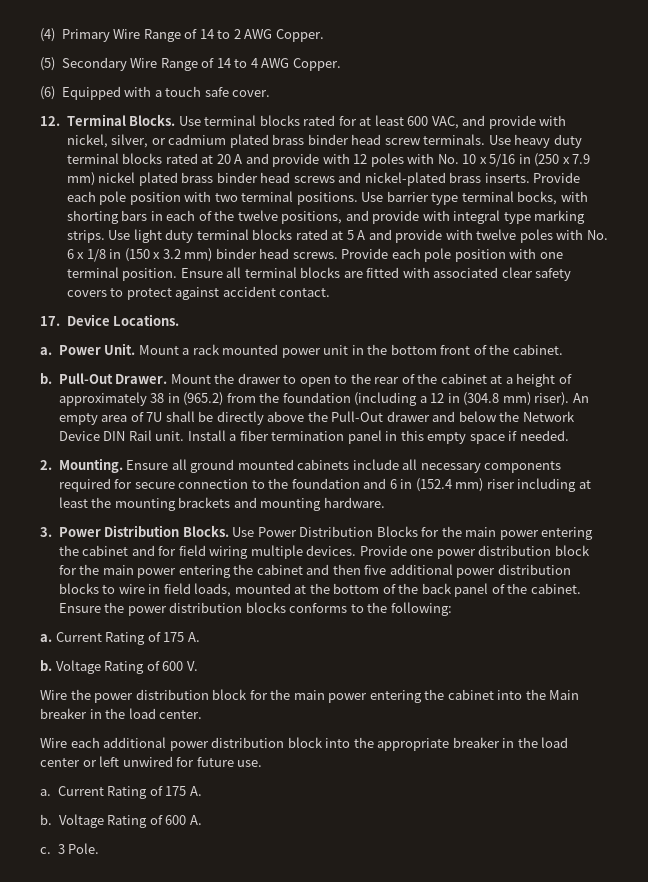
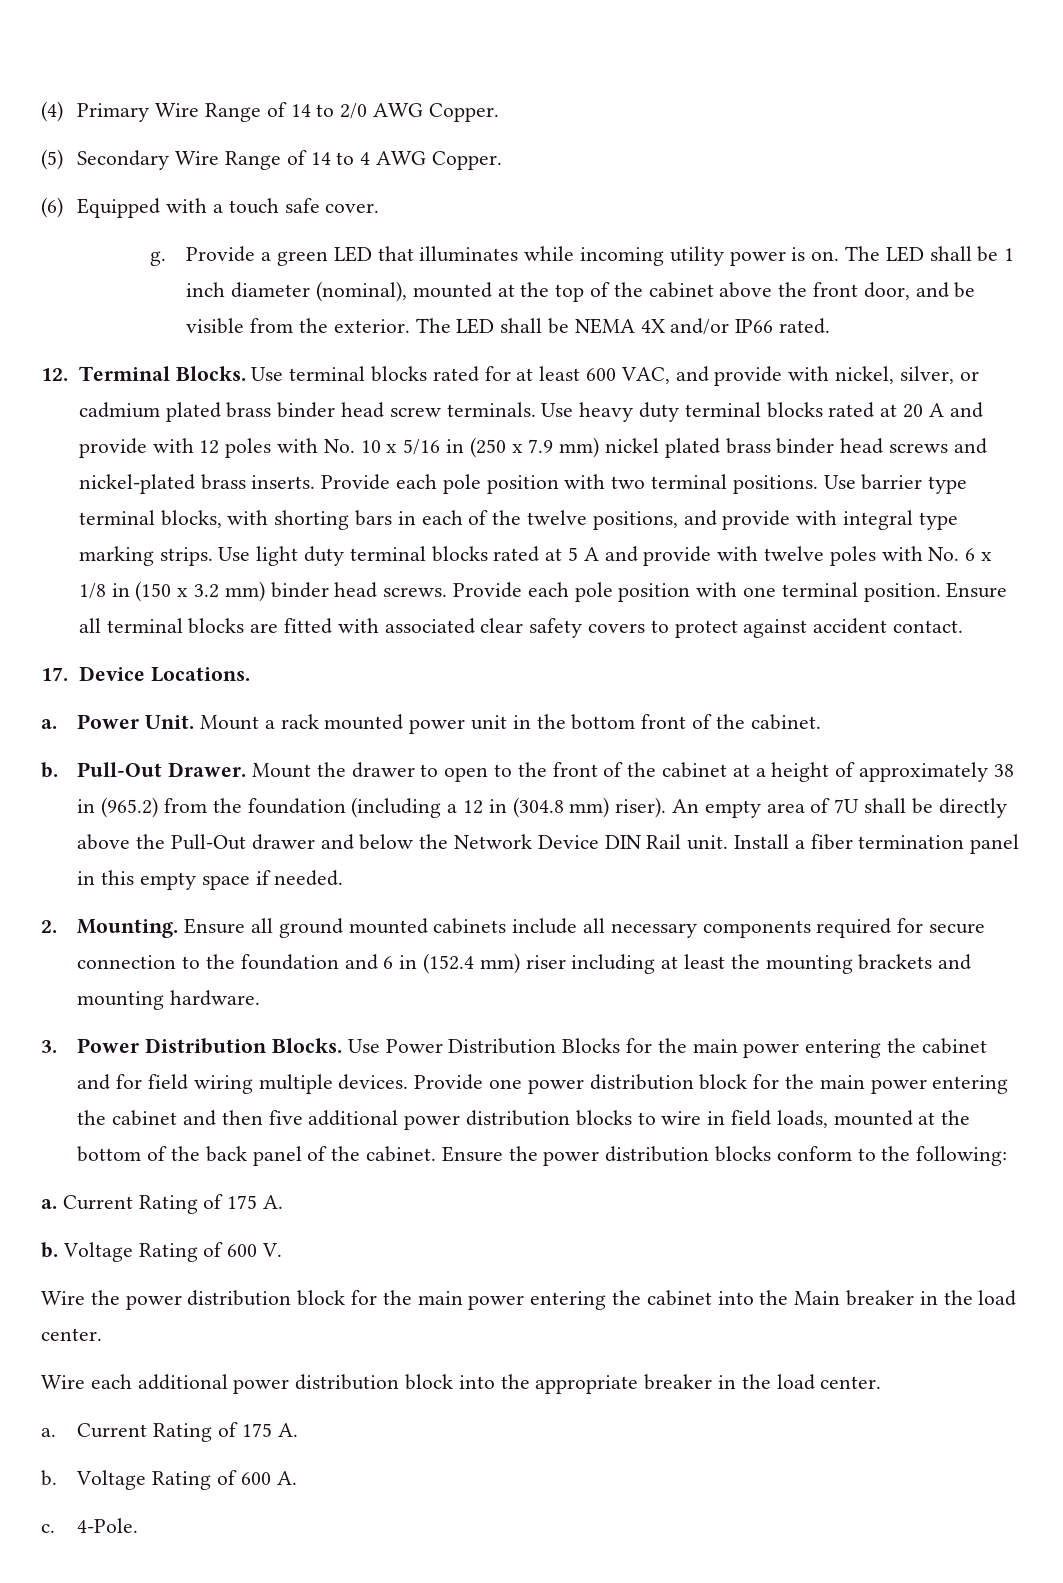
- (4) Primary Wire Range of 14 to 2 AWG Copper.
+ (4) Primary Wire Range of 14 to 2/0 AWG Copper.
+ g. Provide a green LED that illuminates while incoming utility power is on. The LED shall be 1 inch diameter (nominal), mounted at the top of the cabinet above the front door, and be visible from the exterior. The LED shall be NEMA 4X and/or IP66 rated.
- Use barrier type terminal bocks, with shorting bars in each of the twelve positions, and provide with integral type marking strips.
+ Use barrier type terminal blocks, with shorting bars in each of the twelve positions, and provide with integral type marking strips.
- Mount the drawer to open to the rear of the cabinet at a height of approximately 38 in (965.2) from the foundation (including a 12 in (304.8 mm) riser).
+ Mount the drawer to open to the front of the cabinet at a height of approximately 38 in (965.2) from the foundation (including a 12 in (304.8 mm) riser).
- Ensure the power distribution blocks conforms to the following:
+ Ensure the power distribution blocks conform to the following:
- Wire each additional power distribution block into the appropriate breaker in the load center or left unwired for future use.
+ Wire each additional power distribution block into the appropriate breaker in the load center.
- 3 Pole.
+ 4-Pole.

